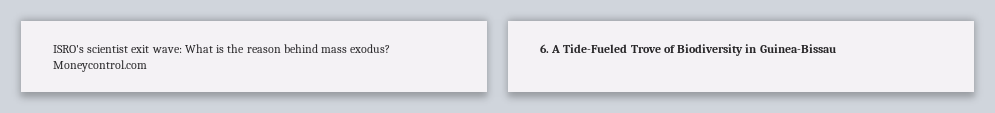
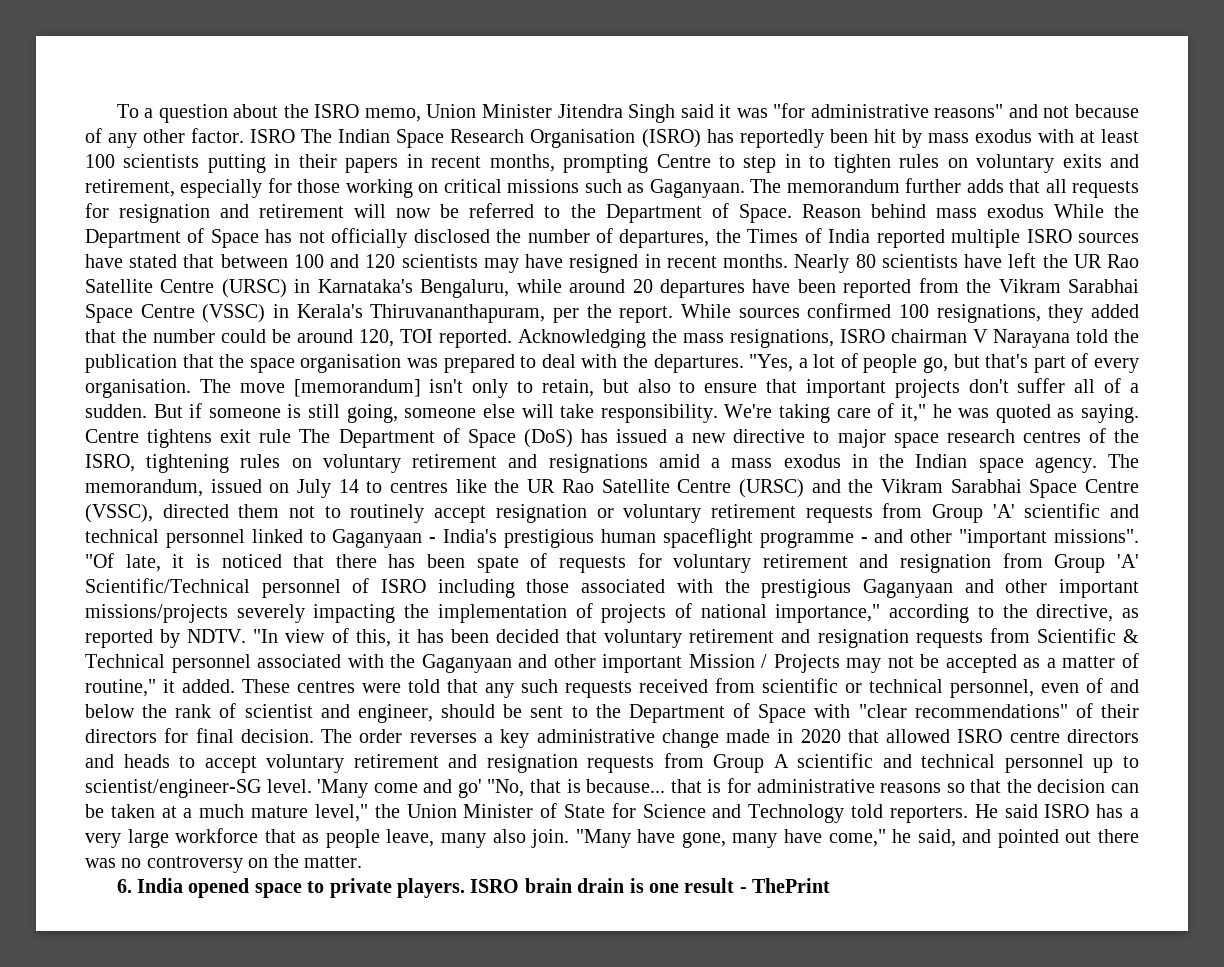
- ISRO's scientist exit wave: What is the reason behind mass exodus? Moneycontrol.com
- 6. A Tide-Fueled Trove of Biodiversity in Guinea-Bissau
+ To a question about the ISRO memo, Union Minister Jitendra Singh said it was "for administrative reasons" and not because of any other factor. ISRO The Indian Space Research Organisation (ISRO) has reportedly been hit by mass exodus with at least 100 scientists putting in their papers in recent months, prompting Centre to step in to tighten rules on voluntary exits and retirement, especially for those working on critical missions such as Gaganyaan. The memorandum further adds that all requests for resignation and retirement will now be referred to the Department of Space. Reason behind mass exodus While the Department of Space has not officially disclosed the number of departures, the Times of India reported multiple ISRO sources have stated that between 100 and 120 scientists may have resigned in recent months. Nearly 80 scientists have left the UR Rao Satellite Centre (URSC) in Karnataka's Bengaluru, while around 20 departures have been reported from the Vikram Sarabhai Space Centre (VSSC) in Kerala's Thiruvananthapuram, per the report. While sources confirmed 100 resignations, they added that the number could be around 120, TOI reported. Acknowledging the mass resignations, ISRO chairman V Narayana told the publication that the space organisation was prepared to deal with the departures. "Yes, a lot of people go, but that's part of every organisation. The move [memorandum] isn't only to retain, but also to ensure that important projects don't suffer all of a sudden. But if someone is still going, someone else will take responsibility. We're taking care of it," he was quoted as saying. Centre tightens exit rule The Department of Space (DoS) has issued a new directive to major space research centres of the ISRO, tightening rules on voluntary retirement and resignations amid a mass exodus in the Indian space agency. The memorandum, issued on July 14 to centres like the UR Rao Satellite Centre (URSC) and the Vikram Sarabhai Space Centre (VSSC), directed them not to routinely accept resignation or voluntary retirement requests from Group 'A' scientific and technical personnel linked to Gaganyaan - India's prestigious human spaceflight programme - and other "important missions". "Of late, it is noticed that there has been spate of requests for voluntary retirement and resignation from Group 'A' Scientific/Technical personnel of ISRO including those associated with the prestigious Gaganyaan and other important missions/projects severely impacting the implementation of projects of national importance," according to the directive, as reported by NDTV. "In view of this, it has been decided that voluntary retirement and resignation requests from Scientific & Technical personnel associated with the Gaganyaan and other important Mission / Projects may not be accepted as a matter of routine," it added. These centres were told that any such requests received from scientific or technical personnel, even of and below the rank of scientist and engineer, should be sent to the Department of Space with "clear recommendations" of their directors for final decision. The order reverses a key administrative change made in 2020 that allowed ISRO centre directors and heads to accept voluntary retirement and resignation requests from Group A scientific and technical personnel up to scientist/engineer-SG level. 'Many come and go' "No, that is because... that is for administrative reasons so that the decision can be taken at a much mature level," the Union Minister of State for Science and Technology told reporters. He said ISRO has a very large workforce that as people leave, many also join. "Many have gone, many have come," he said, and pointed out there was no controversy on the matter.
+ 6. India opened space to private players. ISRO brain drain is one result - ThePrint

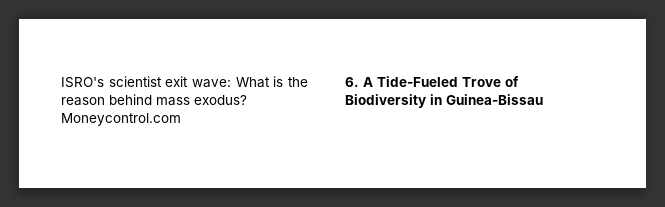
- To a question about the ISRO memo, Union Minister Jitendra Singh said it was "for administrative reasons" and not because of any other factor. ISRO The Indian Space Research Organisation (ISRO) has reportedly been hit by mass exodus with at least 100 scientists putting in their papers in recent months, prompting Centre to step in to tighten rules on voluntary exits and retirement, especially for those working on critical missions such as Gaganyaan. The memorandum further adds that all requests for resignation and retirement will now be referred to the Department of Space. Reason behind mass exodus While the Department of Space has not officially disclosed the number of departures, the Times of India reported multiple ISRO sources have stated that between 100 and 120 scientists may have resigned in recent months. Nearly 80 scientists have left the UR Rao Satellite Centre (URSC) in Karnataka's Bengaluru, while around 20 departures have been reported from the Vikram Sarabhai Space Centre (VSSC) in Kerala's Thiruvananthapuram, per the report. While sources confirmed 100 resignations, they added that the number could be around 120, TOI reported. Acknowledging the mass resignations, ISRO chairman V Narayana told the publication that the space organisation was prepared to deal with the departures. "Yes, a lot of people go, but that's part of every organisation. The move [memorandum] isn't only to retain, but also to ensure that important projects don't suffer all of a sudden. But if someone is still going, someone else will take responsibility. We're taking care of it," he was quoted as saying. Centre tightens exit rule The Department of Space (DoS) has issued a new directive to major space research centres of the ISRO, tightening rules on voluntary retirement and resignations amid a mass exodus in the Indian space agency. The memorandum, issued on July 14 to centres like the UR Rao Satellite Centre (URSC) and the Vikram Sarabhai Space Centre (VSSC), directed them not to routinely accept resignation or voluntary retirement requests from Group 'A' scientific and technical personnel linked to Gaganyaan - India's prestigious human spaceflight programme - and other "important missions". "Of late, it is noticed that there has been spate of requests for voluntary retirement and resignation from Group 'A' Scientific/Technical personnel of ISRO including those associated with the prestigious Gaganyaan and other important missions/projects severely impacting the implementation of projects of national importance," according to the directive, as reported by NDTV. "In view of this, it has been decided that voluntary retirement and resignation requests from Scientific & Technical personnel associated with the Gaganyaan and other important Mission / Projects may not be accepted as a matter of routine," it added. These centres were told that any such requests received from scientific or technical personnel, even of and below the rank of scientist and engineer, should be sent to the Department of Space with "clear recommendations" of their directors for final decision. The order reverses a key administrative change made in 2020 that allowed ISRO centre directors and heads to accept voluntary retirement and resignation requests from Group A scientific and technical personnel up to scientist/engineer-SG level. 'Many come and go' "No, that is because... that is for administrative reasons so that the decision can be taken at a much mature level," the Union Minister of State for Science and Technology told reporters. He said ISRO has a very large workforce that as people leave, many also join. "Many have gone, many have come," he said, and pointed out there was no controversy on the matter.
- 6. India opened space to private players. ISRO brain drain is one result - ThePrint
+ ISRO's scientist exit wave: What is the reason behind mass exodus? Moneycontrol.com
+ 6. A Tide-Fueled Trove of Biodiversity in Guinea-Bissau

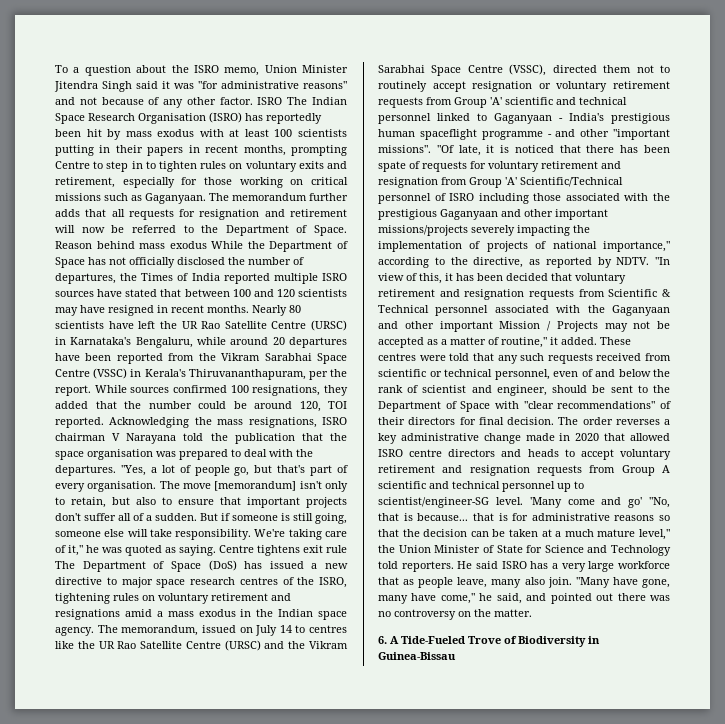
- ISRO's scientist exit wave: What is the reason behind mass exodus? Moneycontrol.com
+ To a question about the ISRO memo, Union Minister Jitendra Singh said it was "for administrative reasons" and not because of any other factor. ISRO The Indian Space Research Organisation (ISRO) has reportedly been hit by mass exodus with at least 100 scientists putting in their papers in recent months, prompting Centre to step in to tighten rules on voluntary exits and retirement, especially for those working on critical missions such as Gaganyaan. The memorandum further adds that all requests for resignation and retirement will now be referred to the Department of Space. Reason behind mass exodus While the Department of Space has not officially disclosed the number of departures, the Times of India reported multiple ISRO sources have stated that between 100 and 120 scientists may have resigned in recent months. Nearly 80 scientists have left the UR Rao Satellite Centre (URSC) in Karnataka's Bengaluru, while around 20 departures have been reported from the Vikram Sarabhai Space Centre (VSSC) in Kerala's Thiruvananthapuram, per the report. While sources confirmed 100 resignations, they added that the number could be around 120, TOI reported. Acknowledging the mass resignations, ISRO chairman V Narayana told the publication that the space organisation was prepared to deal with the departures. "Yes, a lot of people go, but that's part of every organisation. The move [memorandum] isn't only to retain, but also to ensure that important projects don't suffer all of a sudden. But if someone is still going, someone else will take responsibility. We're taking care of it," he was quoted as saying. Centre tightens exit rule The Department of Space (DoS) has issued a new directive to major space research centres of the ISRO, tightening rules on voluntary retirement and resignations amid a mass exodus in the Indian space agency. The memorandum, issued on July 14 to centres like the UR Rao Satellite Centre (URSC) and the Vikram Sarabhai Space Centre (VSSC), directed them not to routinely accept resignation or voluntary retirement requests from Group 'A' scientific and technical personnel linked to Gaganyaan - India's prestigious human spaceflight programme - and other "important missions". "Of late, it is noticed that there has been spate of requests for voluntary retirement and resignation from Group 'A' Scientific/Technical personnel of ISRO including those associated with the prestigious Gaganyaan and other important missions/projects severely impacting the implementation of projects of national importance," according to the directive, as reported by NDTV. "In view of this, it has been decided that voluntary retirement and resignation requests from Scientific & Technical personnel associated with the Gaganyaan and other important Mission / Projects may not be accepted as a matter of routine," it added. These centres were told that any such requests received from scientific or technical personnel, even of and below the rank of scientist and engineer, should be sent to the Department of Space with "clear recommendations" of their directors for final decision. The order reverses a key administrative change made in 2020 that allowed ISRO centre directors and heads to accept voluntary retirement and resignation requests from Group A scientific and technical personnel up to scientist/engineer-SG level. 'Many come and go' "No, that is because... that is for administrative reasons so that the decision can be taken at a much mature level," the Union Minister of State for Science and Technology told reporters. He said ISRO has a very large workforce that as people leave, many also join. "Many have gone, many have come," he said, and pointed out there was no controversy on the matter.

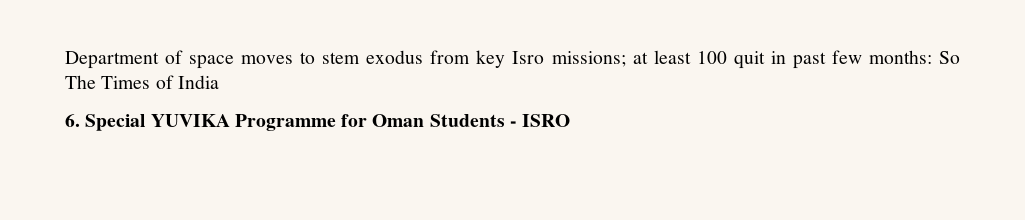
- To a question about the ISRO memo, Union Minister Jitendra Singh said it was "for administrative reasons" and not because of any other factor. ISRO The Indian Space Research Organisation (ISRO) has reportedly been hit by mass exodus with at least 100 scientists putting in their papers in recent months, prompting Centre to step in to tighten rules on voluntary exits and retirement, especially for those working on critical missions such as Gaganyaan. The memorandum further adds that all requests for resignation and retirement will now be referred to the Department of Space. Reason behind mass exodus While the Department of Space has not officially disclosed the number of departures, the Times of India reported multiple ISRO sources have stated that between 100 and 120 scientists may have resigned in recent months. Nearly 80 scientists have left the UR Rao Satellite Centre (URSC) in Karnataka's Bengaluru, while around 20 departures have been reported from the Vikram Sarabhai Space Centre (VSSC) in Kerala's Thiruvananthapuram, per the report. While sources confirmed 100 resignations, they added that the number could be around 120, TOI reported. Acknowledging the mass resignations, ISRO chairman V Narayana told the publication that the space organisation was prepared to deal with the departures. "Yes, a lot of people go, but that's part of every organisation. The move [memorandum] isn't only to retain, but also to ensure that important projects don't suffer all of a sudden. But if someone is still going, someone else will take responsibility. We're taking care of it," he was quoted as saying. Centre tightens exit rule The Department of Space (DoS) has issued a new directive to major space research centres of the ISRO, tightening rules on voluntary retirement and resignations amid a mass exodus in the Indian space agency. The memorandum, issued on July 14 to centres like the UR Rao Satellite Centre (URSC) and the Vikram Sarabhai Space Centre (VSSC), directed them not to routinely accept resignation or voluntary retirement requests from Group 'A' scientific and technical personnel linked to Gaganyaan - India's prestigious human spaceflight programme - and other "important missions". "Of late, it is noticed that there has been spate of requests for voluntary retirement and resignation from Group 'A' Scientific/Technical personnel of ISRO including those associated with the prestigious Gaganyaan and other important missions/projects severely impacting the implementation of projects of national importance," according to the directive, as reported by NDTV. "In view of this, it has been decided that voluntary retirement and resignation requests from Scientific & Technical personnel associated with the Gaganyaan and other important Mission / Projects may not be accepted as a matter of routine," it added. These centres were told that any such requests received from scientific or technical personnel, even of and below the rank of scientist and engineer, should be sent to the Department of Space with "clear recommendations" of their directors for final decision. The order reverses a key administrative change made in 2020 that allowed ISRO centre directors and heads to accept voluntary retirement and resignation requests from Group A scientific and technical personnel up to scientist/engineer-SG level. 'Many come and go' "No, that is because... that is for administrative reasons so that the decision can be taken at a much mature level," the Union Minister of State for Science and Technology told reporters. He said ISRO has a very large workforce that as people leave, many also join. "Many have gone, many have come," he said, and pointed out there was no controversy on the matter.
- 6. A Tide-Fueled Trove of Biodiversity in Guinea-Bissau
+ Department of space moves to stem exodus from key Isro missions; at least 100 quit in past few months: So The Times of India
+ 6. Special YUVIKA Programme for Oman Students - ISRO

